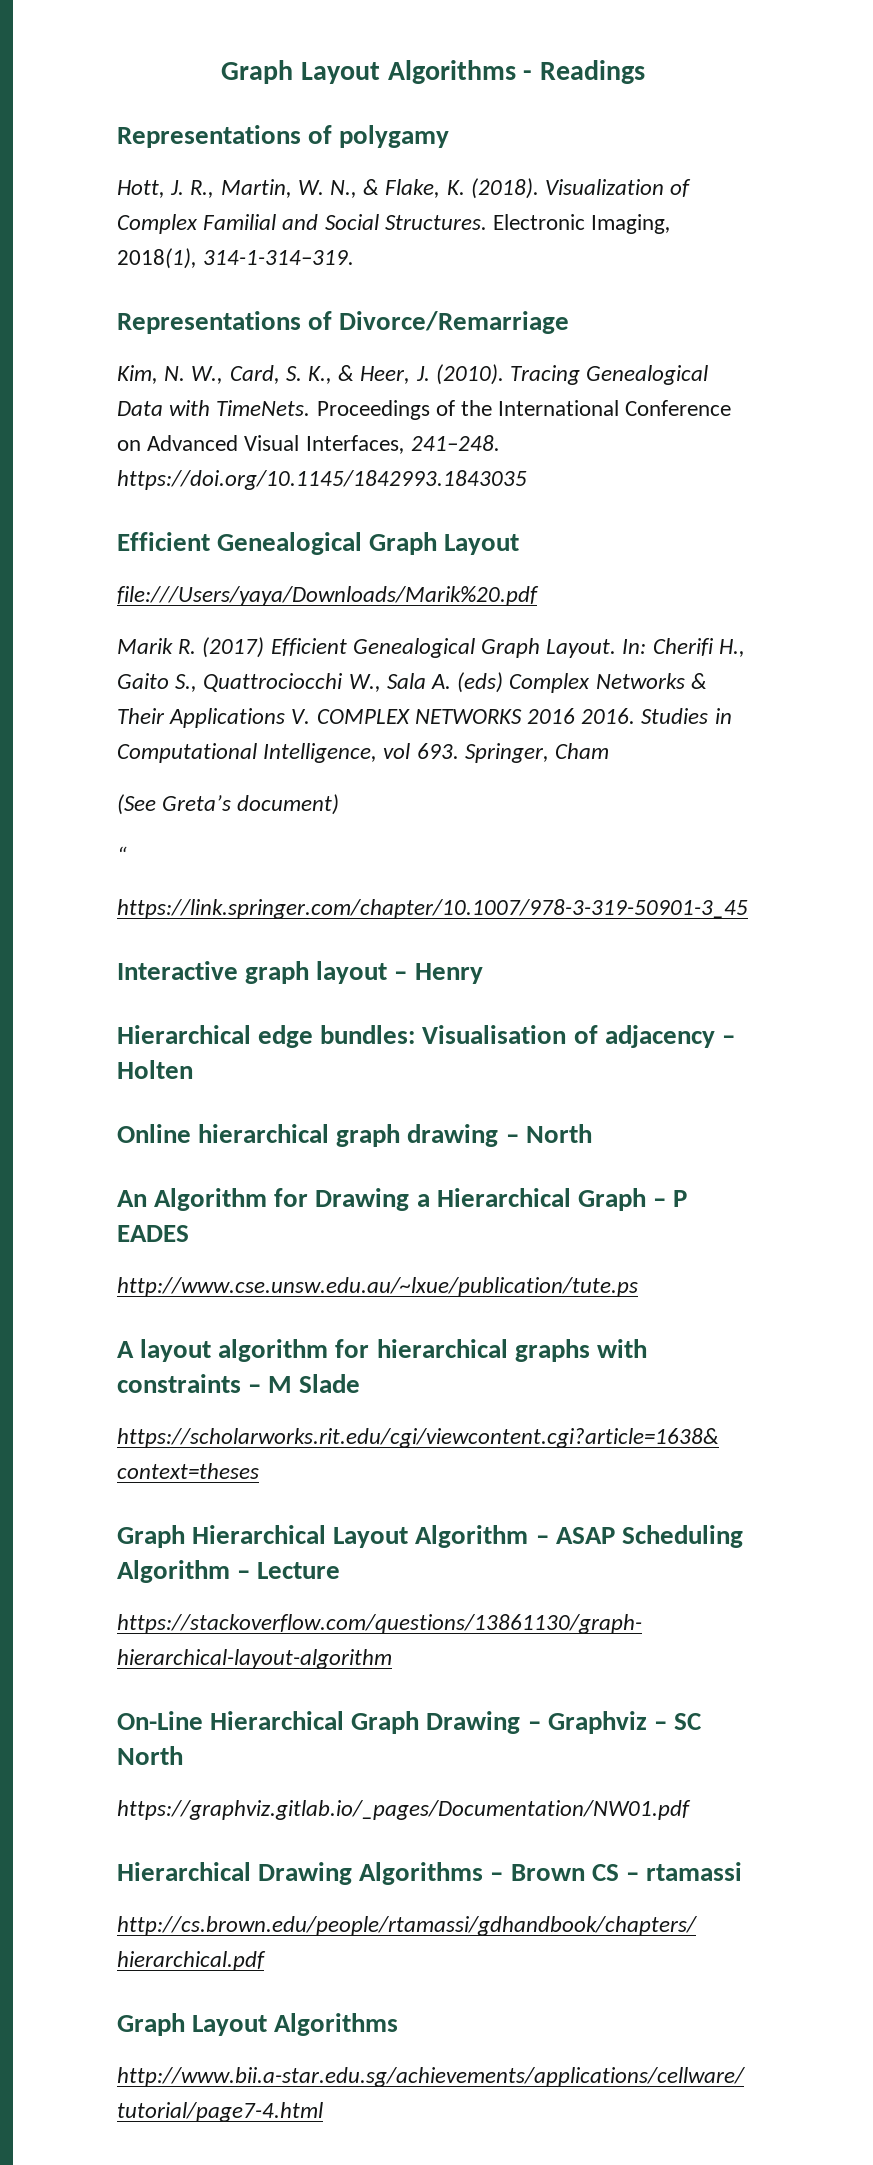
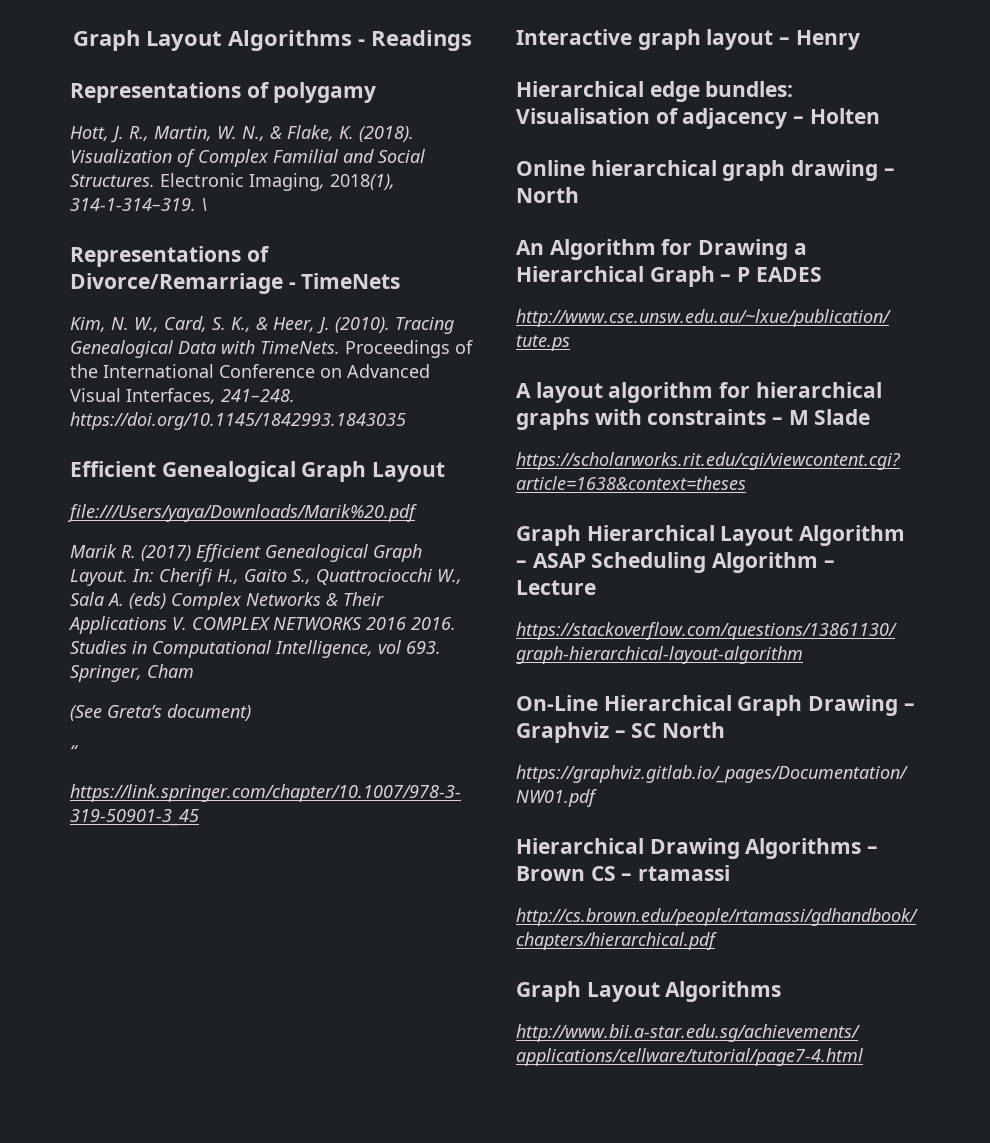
+ \
- Representations of Divorce/Remarriage
+ Representations of Divorce/Remarriage - TimeNets

